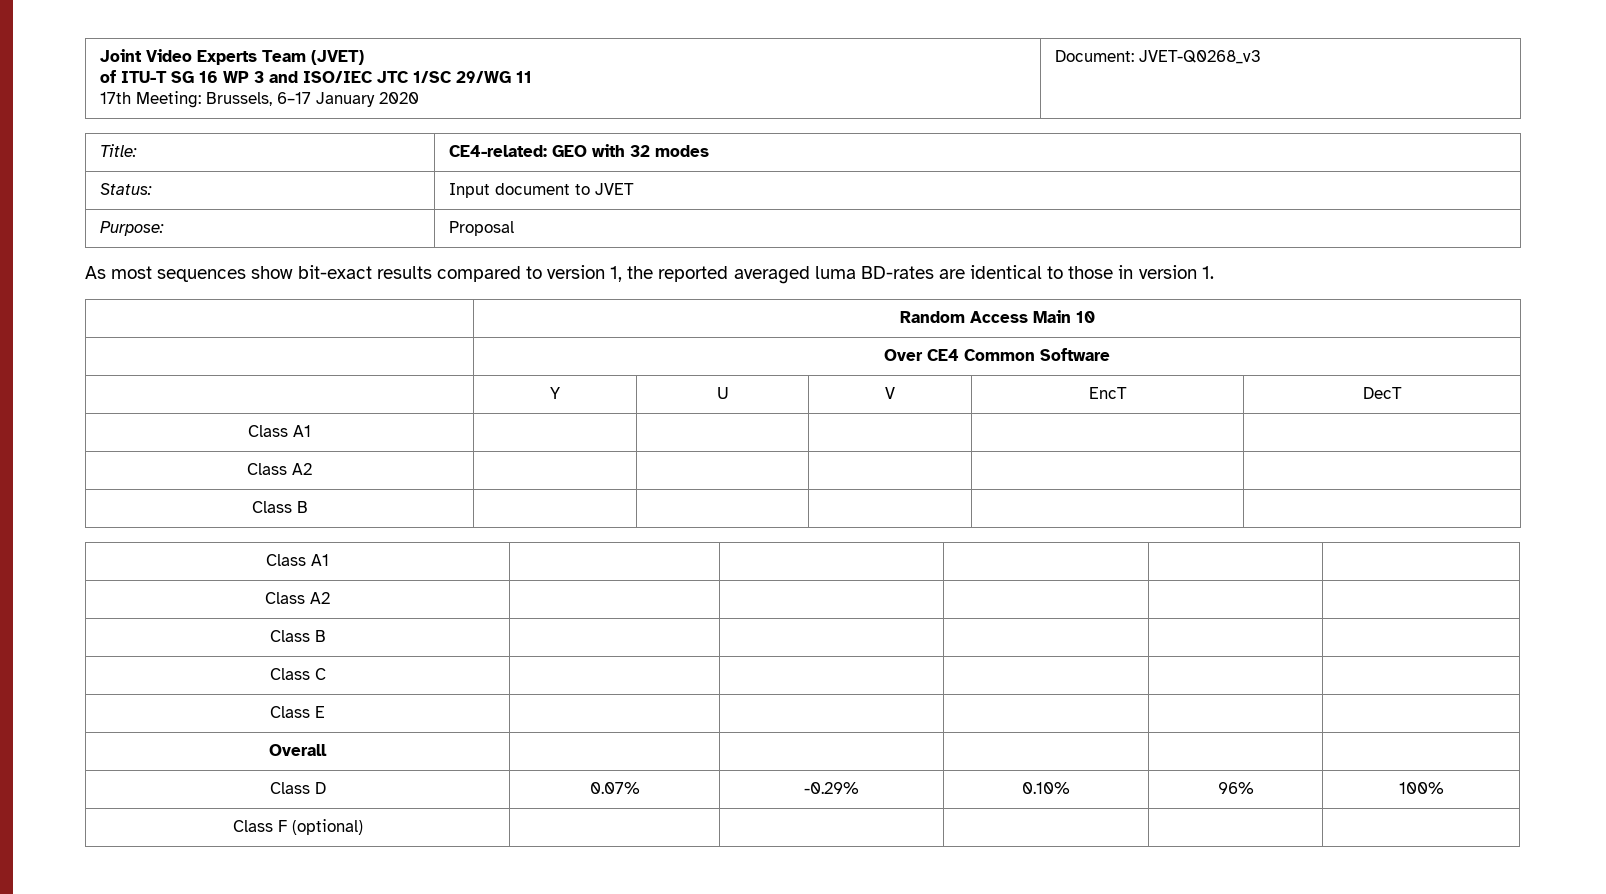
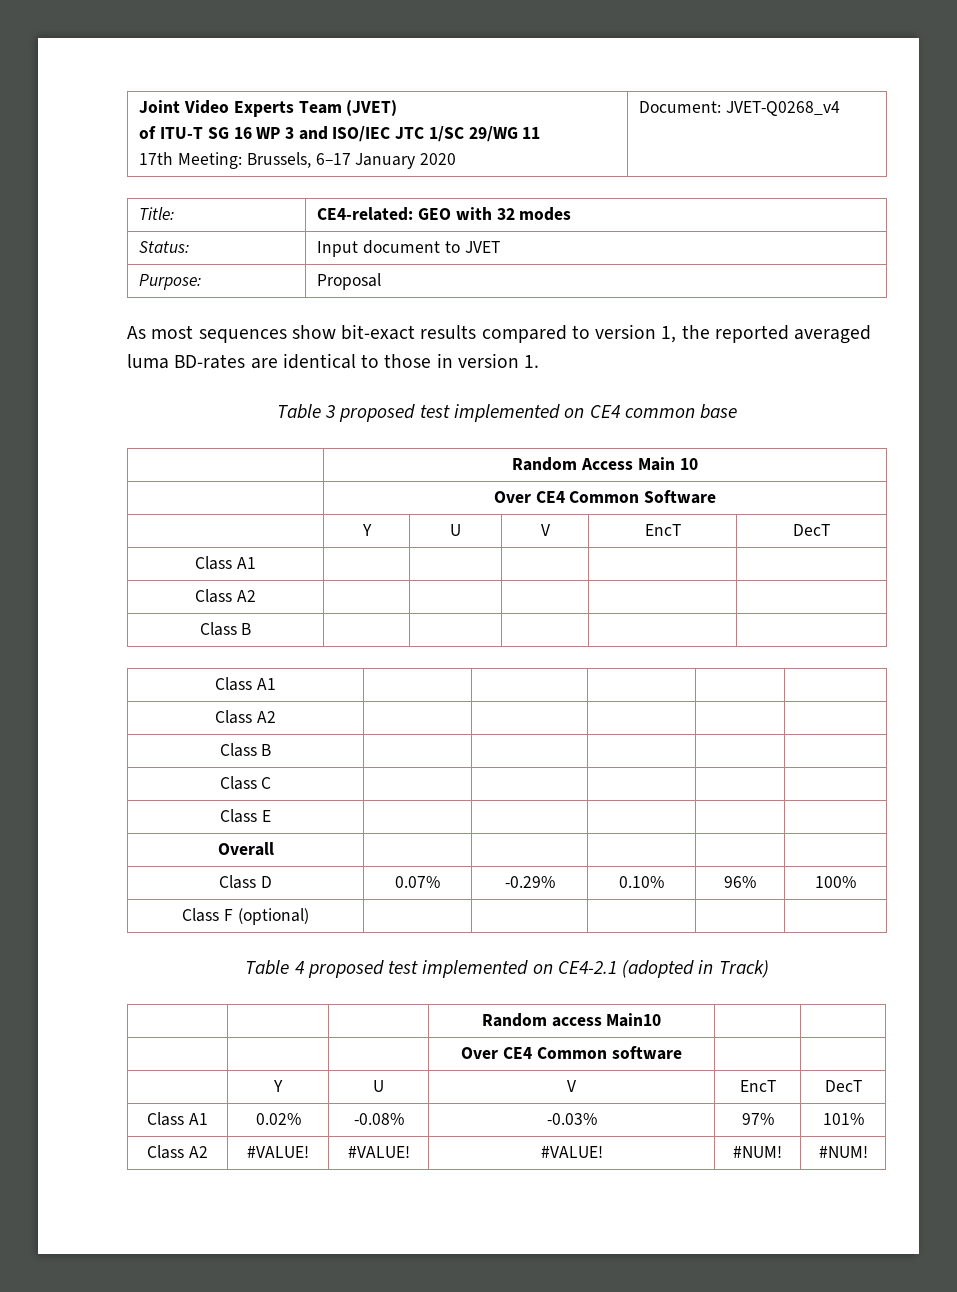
  Joint Video Experts Team (JVET)
  of ITU-T SG 16 WP 3 and ISO/IEC JTC 1/SC 29/WG 11
- 17th Meeting: Brussels, 6–17 January 2020 | Document: JVET-Q0268_v3
+ 17th Meeting: Brussels, 6–17 January 2020 | Document: JVET-Q0268_v4
+ Table 3 proposed test implemented on CE4 common base
+ Table 4 proposed test implemented on CE4-2.1 (adopted in Track)
+ | | | Random access Main10 | |
+ | | | Over CE4 Common software | |
+ | Y | U | V | EncT | DecT
+ Class A1 | 0.02% | -0.08% | -0.03% | 97% | 101%
+ Class A2 | #VALUE! | #VALUE! | #VALUE! | #NUM! | #NUM!

